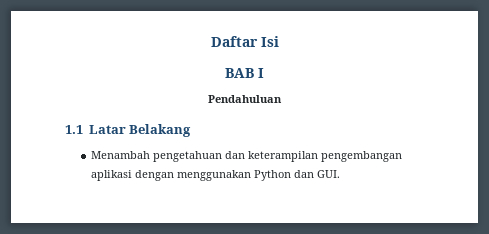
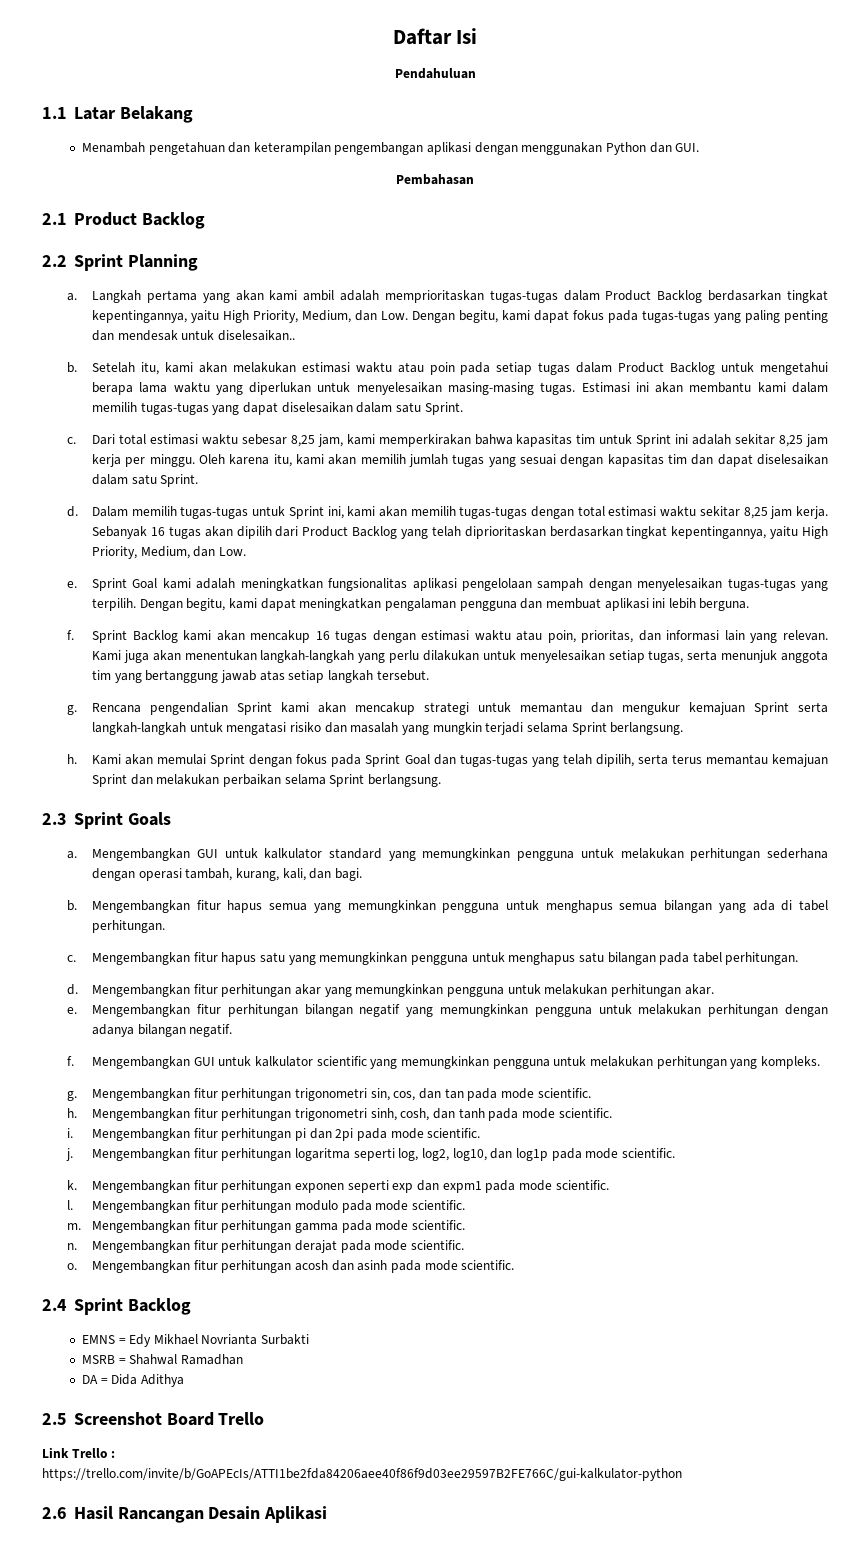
- BAB I
+ Pembahasan
+ 2.1 Product Backlog
+ 2.2 Sprint Planning
+ a. Langkah pertama yang akan kami ambil adalah memprioritaskan tugas-tugas dalam Product Backlog berdasarkan tingkat kepentingannya, yaitu High Priority, Medium, dan Low. Dengan begitu, kami dapat fokus pada tugas-tugas yang paling penting dan mendesak untuk diselesaikan..
+ b. Setelah itu, kami akan melakukan estimasi waktu atau poin pada setiap tugas dalam Product Backlog untuk mengetahui berapa lama waktu yang diperlukan untuk menyelesaikan masing-masing tugas. Estimasi ini akan membantu kami dalam memilih tugas-tugas yang dapat diselesaikan dalam satu Sprint.
+ c. Dari total estimasi waktu sebesar 8,25 jam, kami memperkirakan bahwa kapasitas tim untuk Sprint ini adalah sekitar 8,25 jam kerja per minggu. Oleh karena itu, kami akan memilih jumlah tugas yang sesuai dengan kapasitas tim dan dapat diselesaikan dalam satu Sprint.
+ d. Dalam memilih tugas-tugas untuk Sprint ini, kami akan memilih tugas-tugas dengan total estimasi waktu sekitar 8,25 jam kerja. Sebanyak 16 tugas akan dipilih dari Product Backlog yang telah diprioritaskan berdasarkan tingkat kepentingannya, yaitu High Priority, Medium, dan Low.
+ e. Sprint Goal kami adalah meningkatkan fungsionalitas aplikasi pengelolaan sampah dengan menyelesaikan tugas-tugas yang terpilih. Dengan begitu, kami dapat meningkatkan pengalaman pengguna dan membuat aplikasi ini lebih berguna.
+ f. Sprint Backlog kami akan mencakup 16 tugas dengan estimasi waktu atau poin, prioritas, dan informasi lain yang relevan. Kami juga akan menentukan langkah-langkah yang perlu dilakukan untuk menyelesaikan setiap tugas, serta menunjuk anggota tim yang bertanggung jawab atas setiap langkah tersebut.
+ g. Rencana pengendalian Sprint kami akan mencakup strategi untuk memantau dan mengukur kemajuan Sprint serta langkah-langkah untuk mengatasi risiko dan masalah yang mungkin terjadi selama Sprint berlangsung.
+ h. Kami akan memulai Sprint dengan fokus pada Sprint Goal dan tugas-tugas yang telah dipilih, serta terus memantau kemajuan Sprint dan melakukan perbaikan selama Sprint berlangsung.
+ 2.3 Sprint Goals
+ a. Mengembangkan GUI untuk kalkulator standard yang memungkinkan pengguna untuk melakukan perhitungan sederhana dengan operasi tambah, kurang, kali, dan bagi.
+ b. Mengembangkan fitur hapus semua yang memungkinkan pengguna untuk menghapus semua bilangan yang ada di tabel perhitungan.
+ c. Mengembangkan fitur hapus satu yang memungkinkan pengguna untuk menghapus satu bilangan pada tabel perhitungan.
+ d. Mengembangkan fitur perhitungan akar yang memungkinkan pengguna untuk melakukan perhitungan akar.
+ e. Mengembangkan fitur perhitungan bilangan negatif yang memungkinkan pengguna untuk melakukan perhitungan dengan adanya bilangan negatif.
+ f. Mengembangkan GUI untuk kalkulator scientific yang memungkinkan pengguna untuk melakukan perhitungan yang kompleks.
+ g. Mengembangkan fitur perhitungan trigonometri sin, cos, dan tan pada mode scientific.
+ h. Mengembangkan fitur perhitungan trigonometri sinh, cosh, dan tanh pada mode scientific.
+ i. Mengembangkan fitur perhitungan pi dan 2pi pada mode scientific.
+ j. Mengembangkan fitur perhitungan logaritma seperti log, log2, log10, dan log1p pada mode scientific.
+ k. Mengembangkan fitur perhitungan exponen seperti exp dan expm1 pada mode scientific.
+ l. Mengembangkan fitur perhitungan modulo pada mode scientific.
+ m. Mengembangkan fitur perhitungan gamma pada mode scientific.
+ n. Mengembangkan fitur perhitungan derajat pada mode scientific.
+ o. Mengembangkan fitur perhitungan acosh dan asinh pada mode scientific.
+ 2.4 Sprint Backlog
+ EMNS = Edy Mikhael Novrianta Surbakti
+ MSRB = Shahwal Ramadhan
+ DA = Dida Adithya
+ 2.5 Screenshot Board Trello
+ Link Trello :
+ https://trello.com/invite/b/GoAPEcIs/ATTI1be2fda84206aee40f86f9d03ee29597B2FE766C/gui-kalkulator-python
+ 2.6 Hasil Rancangan Desain Aplikasi

